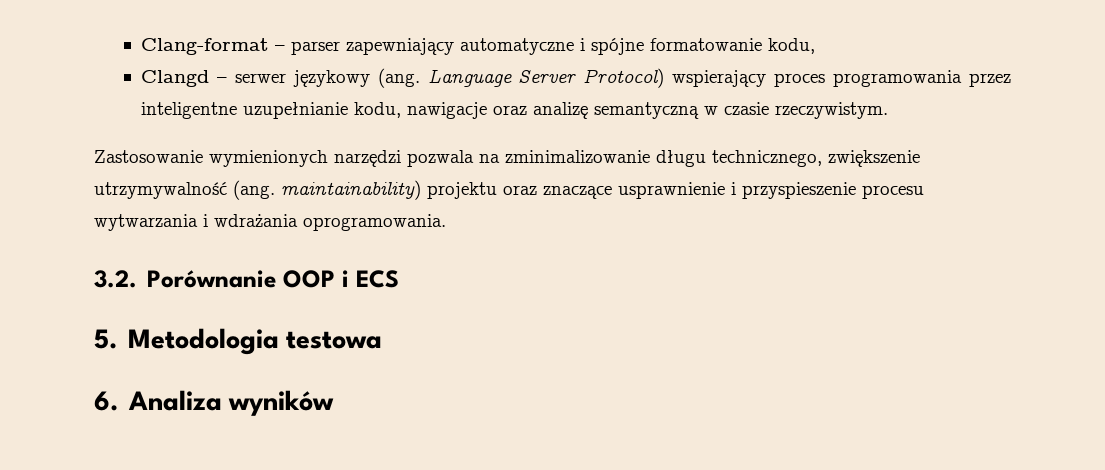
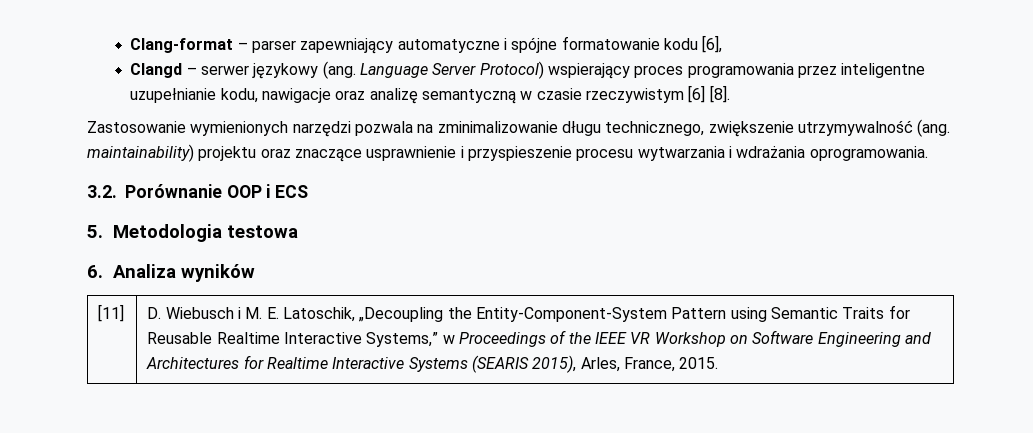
- Clang-format – parser zapewniający automatyczne i spójne formatowanie kodu,
+ Clang-format – parser zapewniający automatyczne i spójne formatowanie kodu [6],
- Language Server Protocol) wspierający proces programowania przez inteligentne uzupełnianie kodu, nawigacje oraz analizę semantyczną w czasie rzeczywistym.
+ Language Server Protocol) wspierający proces programowania przez inteligentne uzupełnianie kodu, nawigacje oraz analizę semantyczną w czasie rzeczywistym [6] [8].
+ [11] | D. Wiebusch i M. E. Latoschik, „Decoupling the Entity-Component-System Pattern using Semantic Traits for Reusable Realtime Interactive Systems,” w Proceedings of the IEEE VR Workshop on Software Engineering and Architectures for Realtime Interactive Systems (SEARIS 2015), Arles, France, 2015.

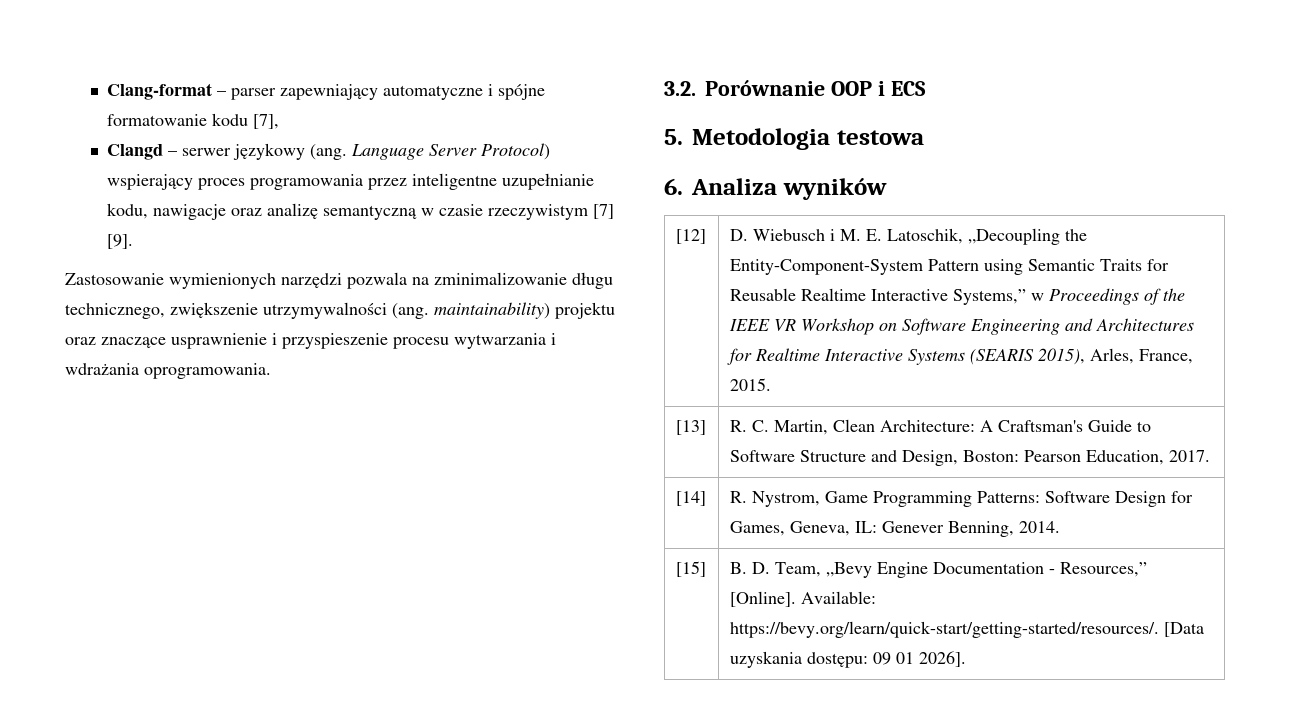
- Clang-format – parser zapewniający automatyczne i spójne formatowanie kodu [6],
+ Clang-format – parser zapewniający automatyczne i spójne formatowanie kodu [7],
- Language Server Protocol) wspierający proces programowania przez inteligentne uzupełnianie kodu, nawigacje oraz analizę semantyczną w czasie rzeczywistym [6] [8].
+ Language Server Protocol) wspierający proces programowania przez inteligentne uzupełnianie kodu, nawigacje oraz analizę semantyczną w czasie rzeczywistym [7] [9].
- Zastosowanie wymienionych narzędzi pozwala na zminimalizowanie długu technicznego, zwiększenie utrzymywalność (ang. maintainability) projektu oraz znaczące usprawnienie i przyspieszenie procesu wytwarzania i wdrażania oprogramowania.
+ Zastosowanie wymienionych narzędzi pozwala na zminimalizowanie długu technicznego, zwiększenie utrzymywalności (ang. maintainability) projektu oraz znaczące usprawnienie i przyspieszenie procesu wytwarzania i wdrażania oprogramowania.
- [11] | D. Wiebusch i M. E. Latoschik, „Decoupling the Entity-Component-System Pattern using Semantic Traits for Reusable Realtime Interactive Systems,” w Proceedings of the IEEE VR Workshop on Software Engineering and Architectures for Realtime Interactive Systems (SEARIS 2015), Arles, France, 2015.
+ [12] | D. Wiebusch i M. E. Latoschik, „Decoupling the Entity-Component-System Pattern using Semantic Traits for Reusable Realtime Interactive Systems,” w Proceedings of the IEEE VR Workshop on Software Engineering and Architectures for Realtime Interactive Systems (SEARIS 2015), Arles, France, 2015.
+ [13] | R. C. Martin, Clean Architecture: A Craftsman's Guide to Software Structure and Design, Boston: Pearson Education, 2017.
+ [14] | R. Nystrom, Game Programming Patterns: Software Design for Games, Geneva, IL: Genever Benning, 2014.
+ [15] | B. D. Team, „Bevy Engine Documentation - Resources,” [Online]. Available: https://bevy.org/learn/quick-start/getting-started/resources/. [Data uzyskania dostępu: 09 01 2026].

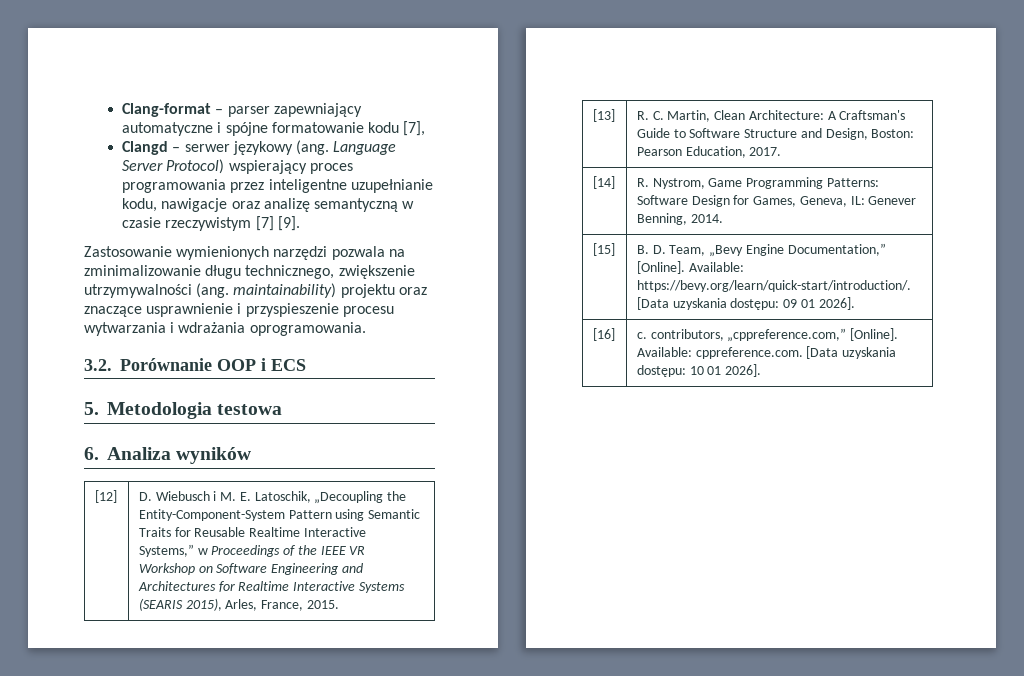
- [15] | B. D. Team, „Bevy Engine Documentation - Resources,” [Online]. Available: https://bevy.org/learn/quick-start/getting-started/resources/. [Data uzyskania dostępu: 09 01 2026].
+ [15] | B. D. Team, „Bevy Engine Documentation,” [Online]. Available: https://bevy.org/learn/quick-start/introduction/. [Data uzyskania dostępu: 09 01 2026].
+ [16] | c. contributors, „cppreference.com,” [Online]. Available: cppreference.com. [Data uzyskania dostępu: 10 01 2026].

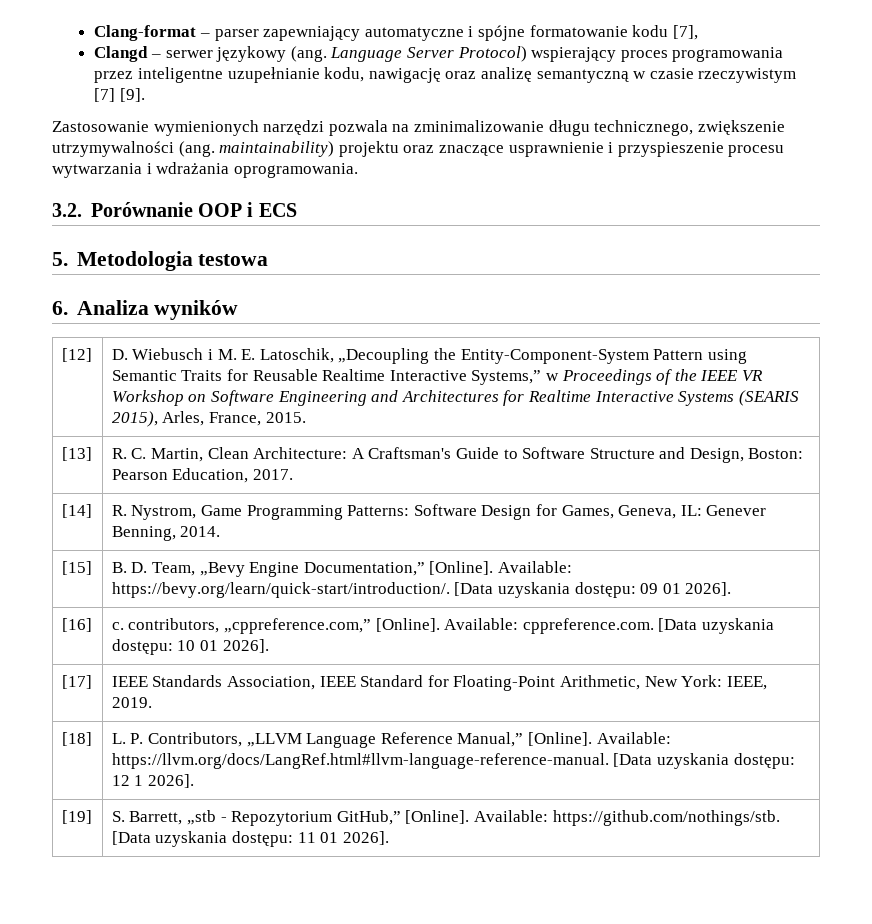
- Language Server Protocol) wspierający proces programowania przez inteligentne uzupełnianie kodu, nawigacje oraz analizę semantyczną w czasie rzeczywistym [7] [9].
+ Language Server Protocol) wspierający proces programowania przez inteligentne uzupełnianie kodu, nawigację oraz analizę semantyczną w czasie rzeczywistym [7] [9].
+ [17] | IEEE Standards Association, IEEE Standard for Floating-Point Arithmetic, New York: IEEE, 2019.
+ [18] | L. P. Contributors, „LLVM Language Reference Manual,” [Online]. Available: https://llvm.org/docs/LangRef.html#llvm-language-reference-manual. [Data uzyskania dostępu: 12 1 2026].
+ [19] | S. Barrett, „stb - Repozytorium GitHub,” [Online]. Available: https://github.com/nothings/stb. [Data uzyskania dostępu: 11 01 2026].

